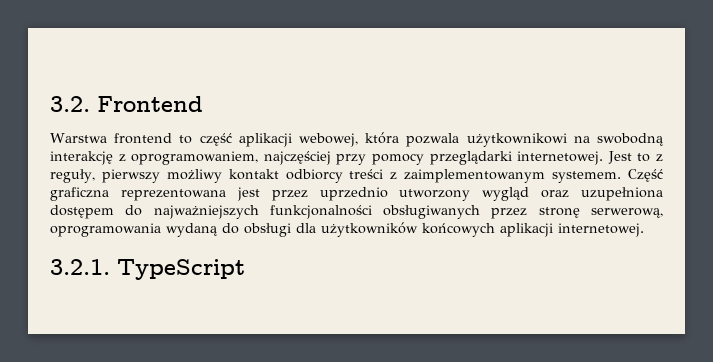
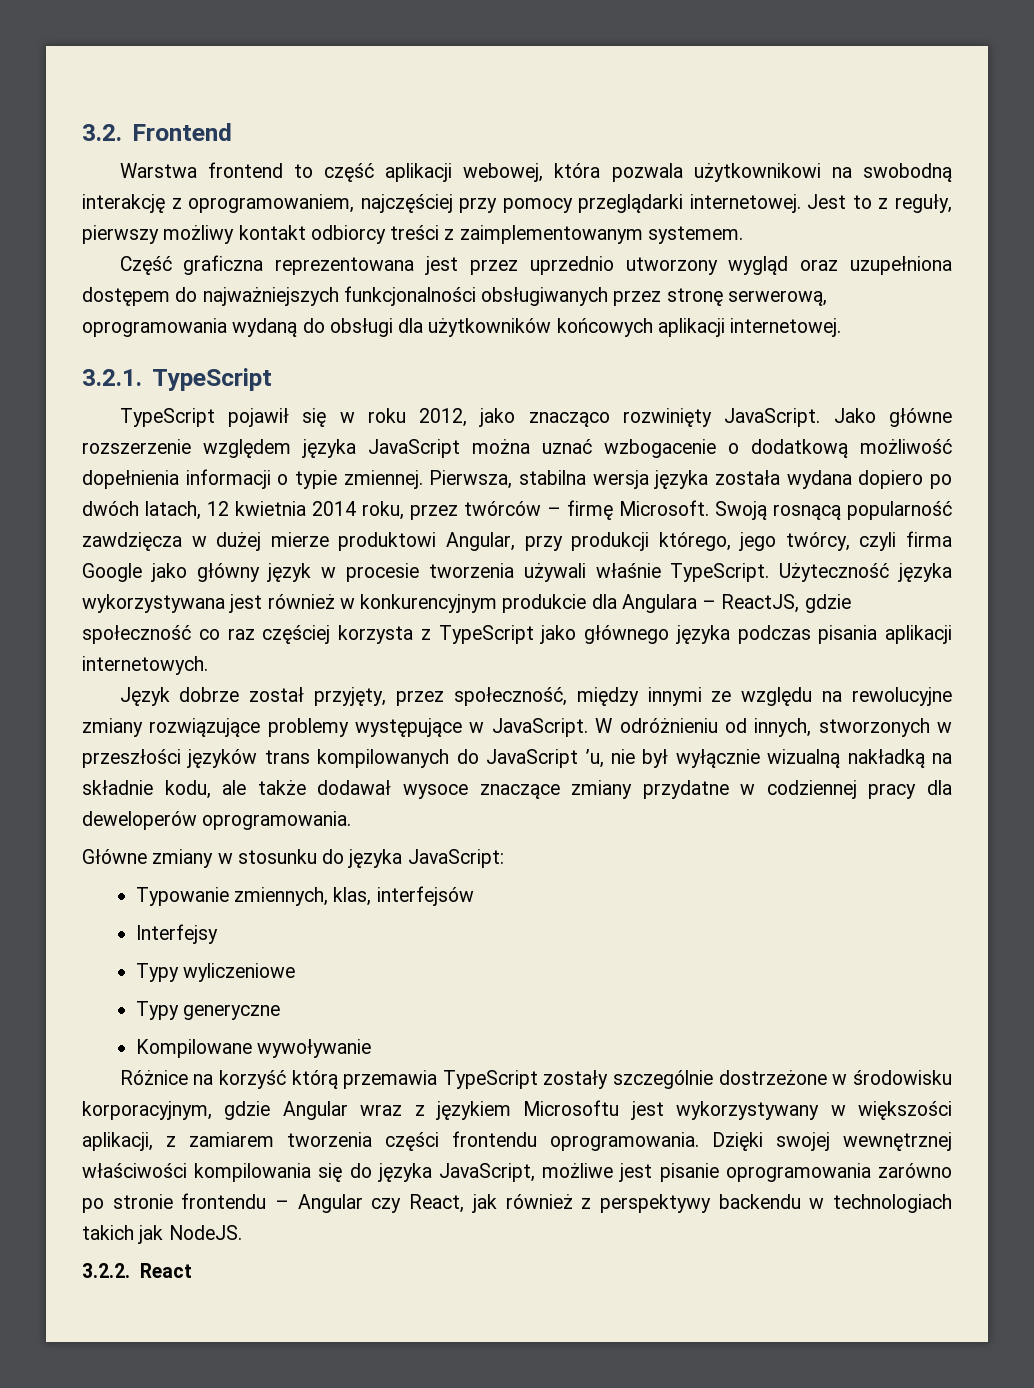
- Jest to z reguły, pierwszy możliwy kontakt odbiorcy treści z zaimplementowanym systemem. Część graficzna reprezentowana jest przez uprzednio utworzony wygląd oraz uzupełniona dostępem do najważniejszych funkcjonalności obsługiwanych przez stronę serwerową, oprogramowania wydaną do obsługi dla użytkowników końcowych aplikacji internetowej.
+ Jest to z reguły, pierwszy możliwy kontakt odbiorcy treści z zaimplementowanym systemem.
+ Część graficzna reprezentowana jest przez uprzednio utworzony wygląd oraz uzupełniona dostępem do najważniejszych funkcjonalności obsługiwanych przez stronę serwerową, oprogramowania wydaną do obsługi dla użytkowników końcowych aplikacji internetowej.
+ TypeScript pojawił się w roku 2012, jako znacząco rozwinięty JavaScript. Jako główne rozszerzenie względem języka JavaScript można uznać wzbogacenie o dodatkową możliwość dopełnienia informacji o typie zmiennej. Pierwsza, stabilna wersja języka została wydana dopiero po dwóch latach, 12 kwietnia 2014 roku, przez twórców – firmę Microsoft. Swoją rosnącą popularność zawdzięcza w dużej mierze produktowi Angular, przy produkcji którego, jego twórcy, czyli firma Google jako główny język w procesie tworzenia używali właśnie TypeScript. Użyteczność języka wykorzystywana jest również w konkurencyjnym produkcie dla Angulara – ReactJS, gdzie społeczność co raz częściej korzysta z TypeScript jako głównego języka podczas pisania aplikacji internetowych.
+ Język dobrze został przyjęty, przez społeczność, między innymi ze względu na rewolucyjne zmiany rozwiązujące problemy występujące w JavaScript. W odróżnieniu od innych, stworzonych w przeszłości języków trans kompilowanych do JavaScript ’u, nie był wyłącznie wizualną nakładką na składnie kodu, ale także dodawał wysoce znaczące zmiany przydatne w codziennej pracy dla deweloperów oprogramowania.
+ Główne zmiany w stosunku do języka JavaScript:
+ Typowanie zmiennych, klas, interfejsów
+ Interfejsy
+ Typy wyliczeniowe
+ Typy generyczne
+ Kompilowane wywoływanie
+ Różnice na korzyść którą przemawia TypeScript zostały szczególnie dostrzeżone w środowisku korporacyjnym, gdzie Angular wraz z językiem Microsoftu jest wykorzystywany w większości aplikacji, z zamiarem tworzenia części frontendu oprogramowania. Dzięki swojej wewnętrznej właściwości kompilowania się do języka JavaScript, możliwe jest pisanie oprogramowania zarówno po stronie frontendu – Angular czy React, jak również z perspektywy backendu w technologiach takich jak NodeJS.
+ 3.2.2. React

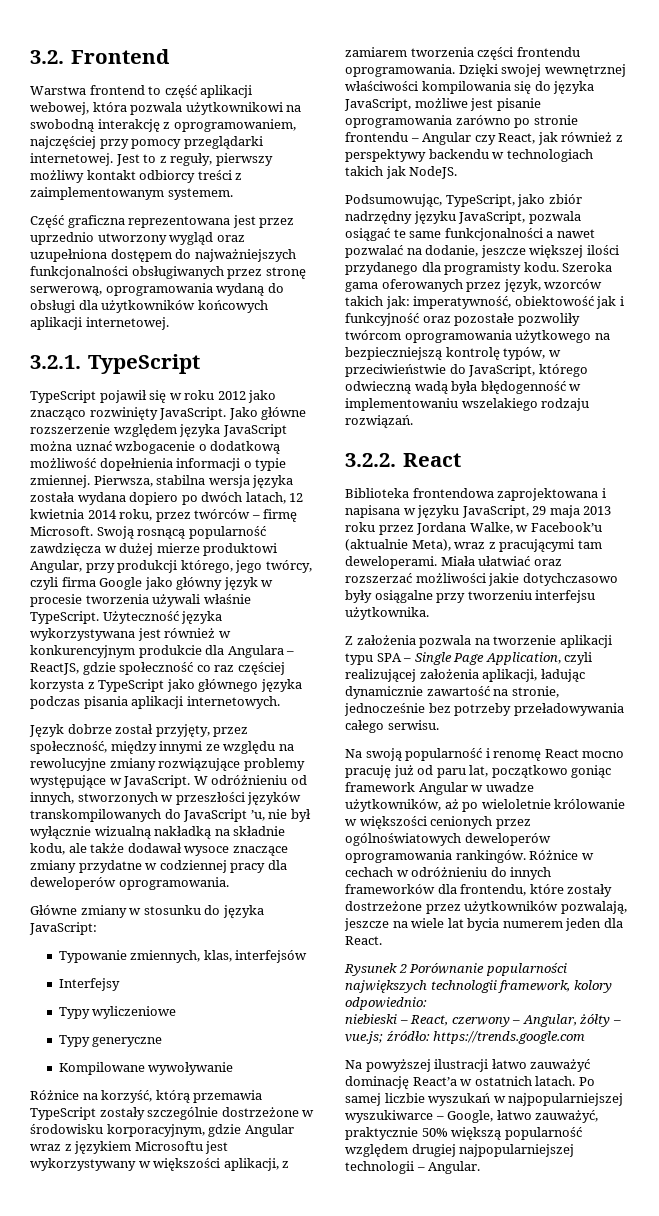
- TypeScript pojawił się w roku 2012, jako znacząco rozwinięty JavaScript.
+ TypeScript pojawił się w roku 2012 jako znacząco rozwinięty JavaScript.
- W odróżnieniu od innych, stworzonych w przeszłości języków trans kompilowanych do JavaScript ’u, nie był wyłącznie wizualną nakładką na składnie kodu, ale także dodawał wysoce znaczące zmiany przydatne w codziennej pracy dla deweloperów oprogramowania.
+ W odróżnieniu od innych, stworzonych w przeszłości języków transkompilowanych do JavaScript ’u, nie był wyłącznie wizualną nakładką na składnie kodu, ale także dodawał wysoce znaczące zmiany przydatne w codziennej pracy dla deweloperów oprogramowania.
- Różnice na korzyść którą przemawia TypeScript zostały szczególnie dostrzeżone w środowisku korporacyjnym, gdzie Angular wraz z językiem Microsoftu jest wykorzystywany w większości aplikacji, z zamiarem tworzenia części frontendu oprogramowania.
+ Różnice na korzyść, którą przemawia TypeScript zostały szczególnie dostrzeżone w środowisku korporacyjnym, gdzie Angular wraz z językiem Microsoftu jest wykorzystywany w większości aplikacji, z zamiarem tworzenia części frontendu oprogramowania.
+ Podsumowując, TypeScript, jako zbiór nadrzędny języku JavaScript, pozwala osiągać te same funkcjonalności a nawet pozwalać na dodanie, jeszcze większej ilości przydanego dla programisty kodu. Szeroka gama oferowanych przez język, wzorców takich jak: imperatywność, obiektowość jak i funkcyjność oraz pozostałe pozwoliły twórcom oprogramowania użytkowego na bezpieczniejszą kontrolę typów, w przeciwieństwie do JavaScript, którego odwieczną wadą była błędogenność w implementowaniu wszelakiego rodzaju rozwiązań.
  3.2.2. React
+ Biblioteka frontendowa zaprojektowana i napisana w języku JavaScript, 29 maja 2013 roku przez Jordana Walke, w Facebook’u (aktualnie Meta), wraz z pracującymi tam deweloperami. Miała ułatwiać oraz rozszerzać możliwości jakie dotychczasowo były osiągalne przy tworzeniu interfejsu użytkownika.
+ Z założenia pozwala na tworzenie aplikacji typu SPA – Single Page Application, czyli realizującej założenia aplikacji, ładując dynamicznie zawartość na stronie, jednocześnie bez potrzeby przeładowywania całego serwisu.
+ Na swoją popularność i renomę React mocno pracuję już od paru lat, początkowo goniąc framework Angular w uwadze użytkowników, aż po wieloletnie królowanie w większości cenionych przez ogólnoświatowych deweloperów oprogramowania rankingów. Różnice w cechach w odróżnieniu do innych frameworków dla frontendu, które zostały dostrzeżone przez użytkowników pozwalają, jeszcze na wiele lat bycia numerem jeden dla React.
+ Rysunek 2 Porównanie popularności największych technologii framework, kolory odpowiednio:
+ niebieski – React, czerwony – Angular, żółty – vue.js; źródło: https://trends.google.com
+ Na powyższej ilustracji łatwo zauważyć dominację React’a w ostatnich latach. Po samej liczbie wyszukań w najpopularniejszej wyszukiwarce – Google, łatwo zauważyć, praktycznie 50% większą popularność względem drugiej najpopularniejszej technologii – Angular.

